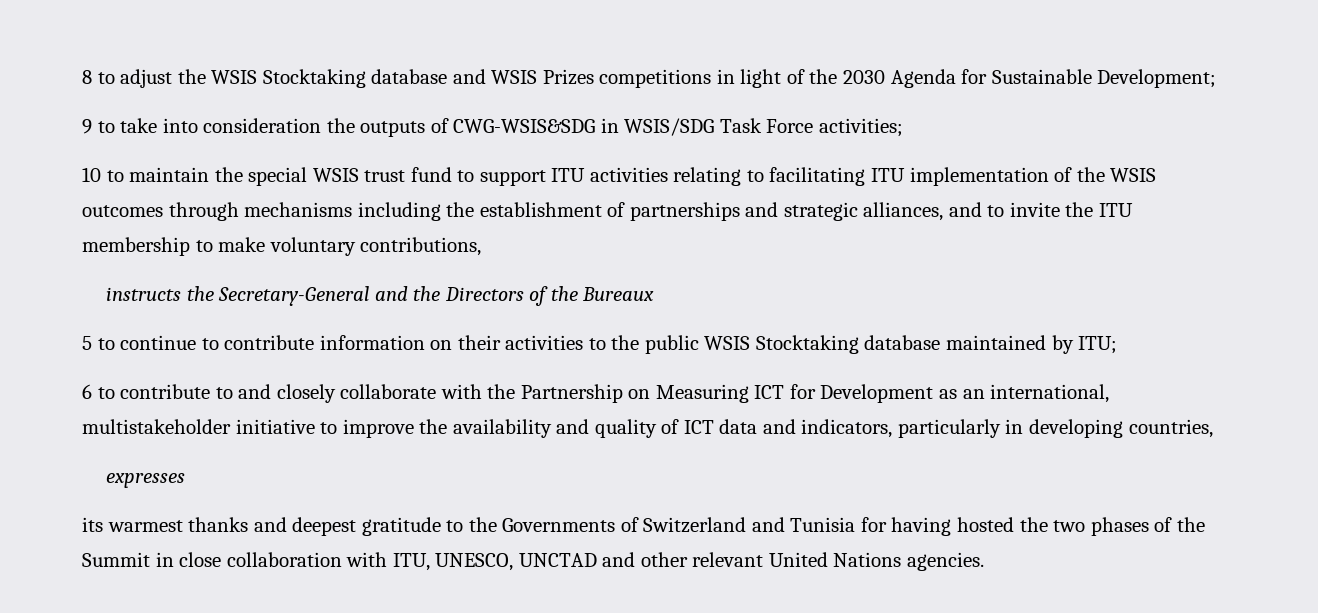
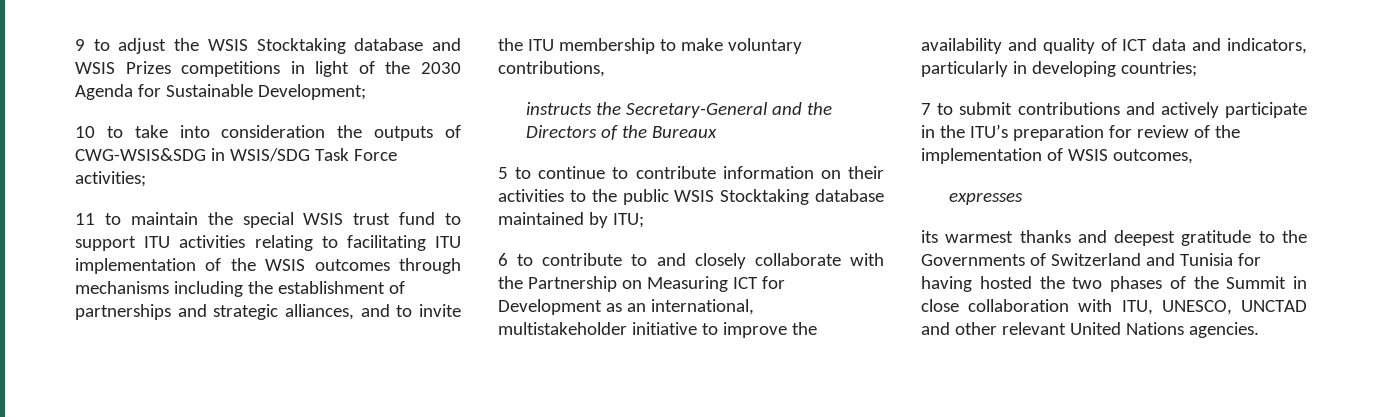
- 8 to adjust the WSIS Stocktaking database and WSIS Prizes competitions in light of the 2030 Agenda for Sustainable Development;
+ 9 to adjust the WSIS Stocktaking database and WSIS Prizes competitions in light of the 2030 Agenda for Sustainable Development;
- 9 to take into consideration the outputs of CWG-WSIS&SDG in WSIS/SDG Task Force activities;
+ 10 to take into consideration the outputs of CWG-WSIS&SDG in WSIS/SDG Task Force activities;
- 10 to maintain the special WSIS trust fund to support ITU activities relating to facilitating ITU implementation of the WSIS outcomes through mechanisms including the establishment of partnerships and strategic alliances, and to invite the ITU membership to make voluntary contributions,
+ 11 to maintain the special WSIS trust fund to support ITU activities relating to facilitating ITU implementation of the WSIS outcomes through mechanisms including the establishment of partnerships and strategic alliances, and to invite the ITU membership to make voluntary contributions,
- 6 to contribute to and closely collaborate with the Partnership on Measuring ICT for Development as an international, multistakeholder initiative to improve the availability and quality of ICT data and indicators, particularly in developing countries,
+ 6 to contribute to and closely collaborate with the Partnership on Measuring ICT for Development as an international, multistakeholder initiative to improve the availability and quality of ICT data and indicators, particularly in developing countries;
+ 7 to submit contributions and actively participate in the ITU’s preparation for review of the implementation of WSIS outcomes,

